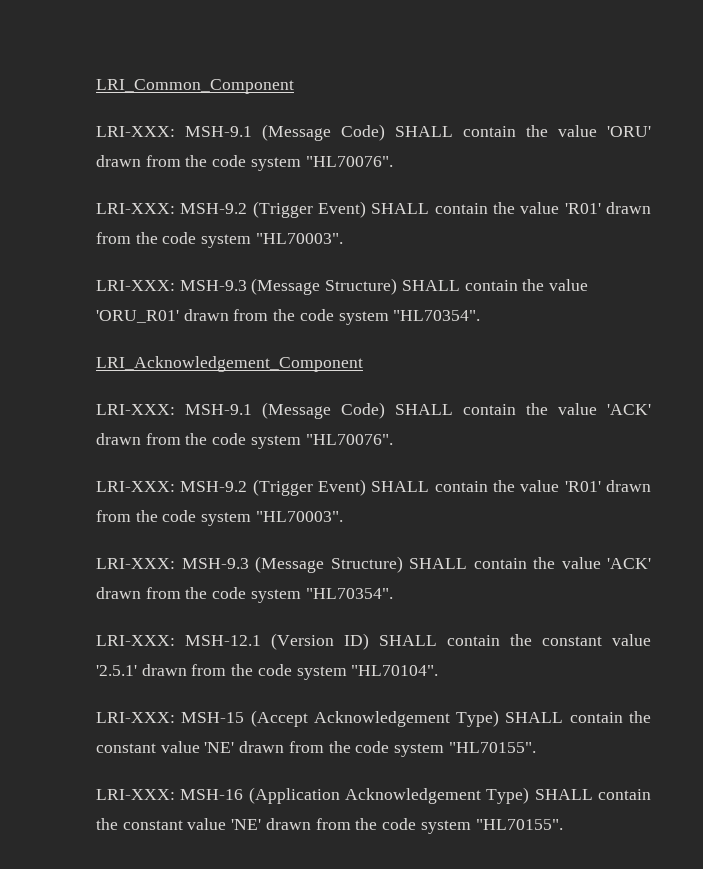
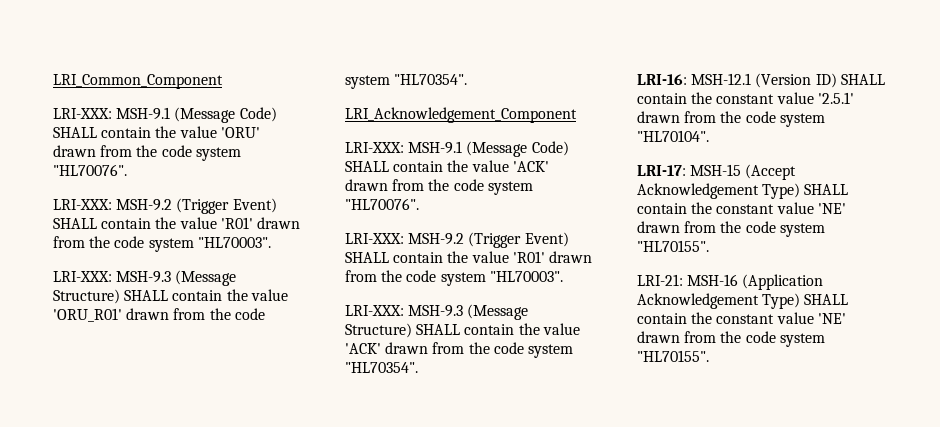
- LRI-XXX: MSH-12.1 (Version ID) SHALL contain the constant value '2.5.1' drawn from the code system "HL70104".
+ LRI-16: MSH-12.1 (Version ID) SHALL contain the constant value '2.5.1' drawn from the code system "HL70104".
- LRI-XXX: MSH-15 (Accept Acknowledgement Type) SHALL contain the constant value 'NE' drawn from the code system "HL70155".
+ LRI-17: MSH-15 (Accept Acknowledgement Type) SHALL contain the constant value 'NE' drawn from the code system "HL70155".
- LRI-XXX: MSH-16 (Application Acknowledgement Type) SHALL contain the constant value 'NE' drawn from the code system "HL70155".
+ LRI-21: MSH-16 (Application Acknowledgement Type) SHALL contain the constant value 'NE' drawn from the code system "HL70155".

